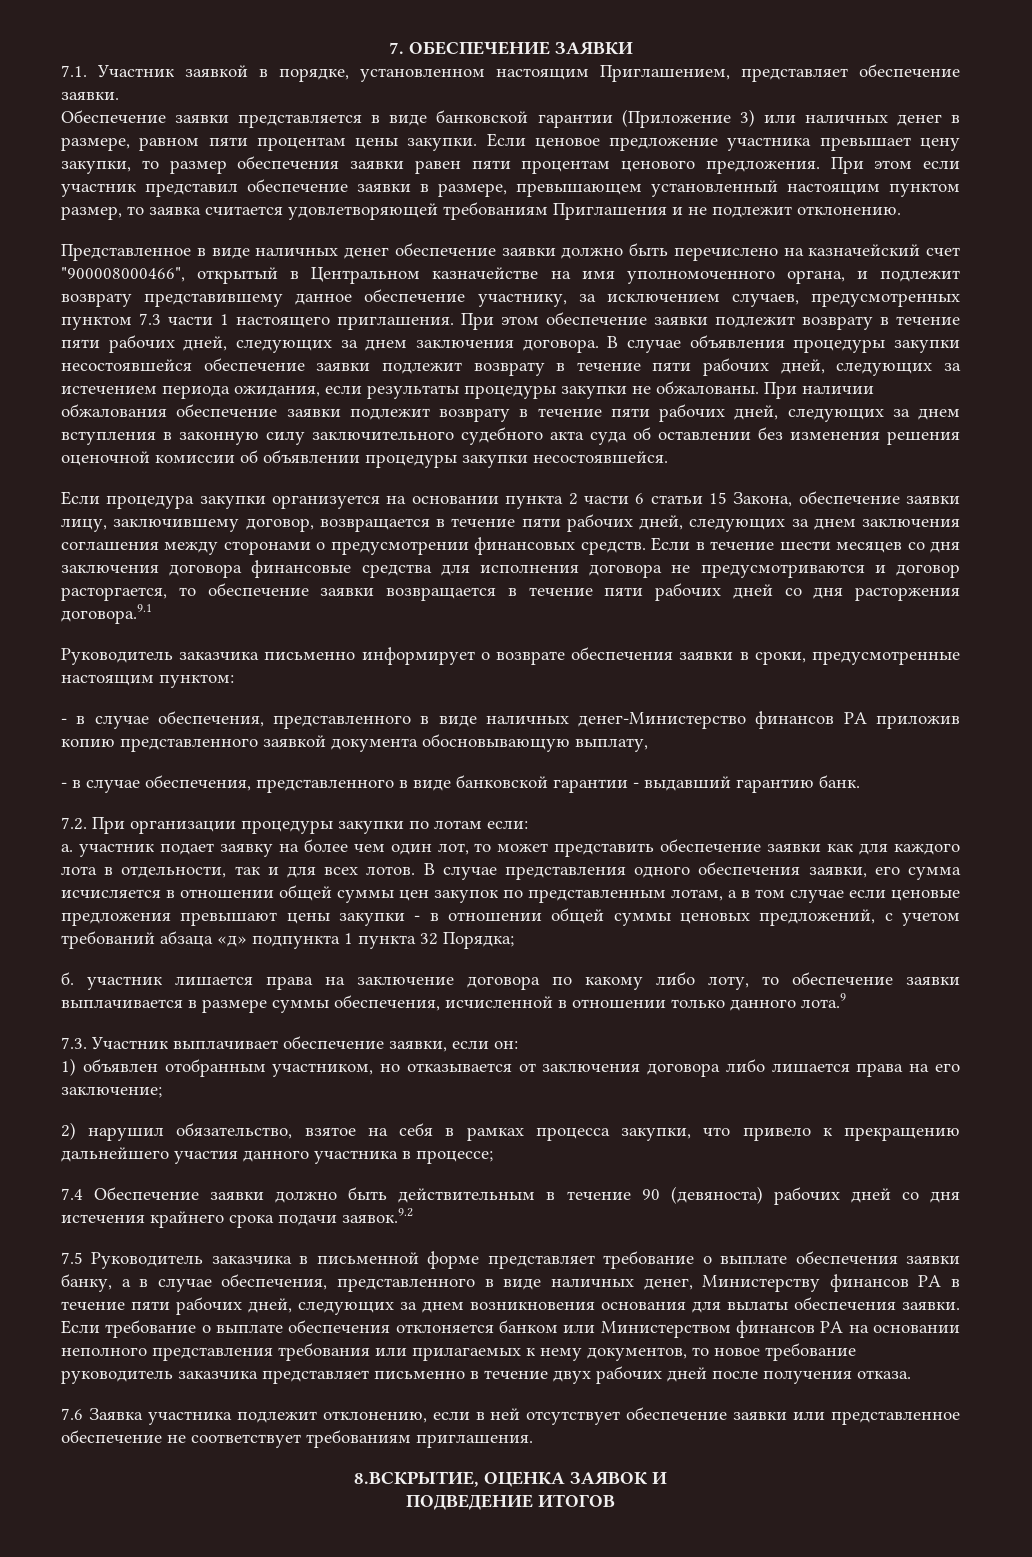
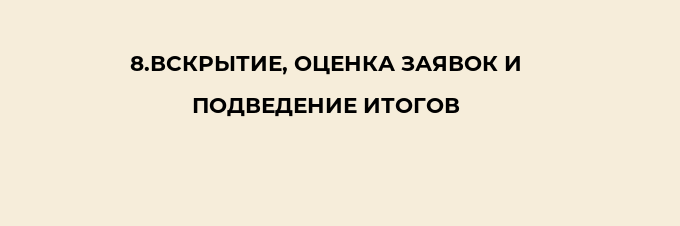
- 7. ОБЕСПЕЧЕНИЕ ЗАЯВКИ
- 7.1. Участник заявкой в порядке, установленном настоящим Приглашением, представляет обеспечение заявки.
- Обеспечение заявки представляется в виде банковской гарантии (Приложение 3) или наличных денег в размере, равном пяти процентам цены закупки. Если ценовое предложение участника превышает цену закупки, то размер обеспечения заявки равен пяти процентам ценового предложения. При этом если участник представил обеспечение заявки в размере, превышающем установленный настоящим пунктом размер, то заявка считается удовлетворяющей требованиям Приглашения и не подлежит отклонению.
- Представленное в виде наличных денег обеспечение заявки должно быть перечислено на казначейский счет "900008000466", открытый в Центральном казначействе на имя уполномоченного органа, и подлежит возврату представившему данное обеспечение участнику, за исключением случаев, предусмотренных пунктом 7.3 части 1 настоящего приглашения. При этом обеспечение заявки подлежит возврату в течение пяти рабочих дней, следующих за днем заключения договора. В случае объявления процедуры закупки несостоявшейся обеспечение заявки подлежит возврату в течение пяти рабочих дней, следующих за истечением периода ожидания, если результаты процедуры закупки не обжалованы. При наличии обжалования обеспечение заявки подлежит возврату в течение пяти рабочих дней, следующих за днем вступления в законную силу заключительного судебного акта суда об оставлении без изменения решения оценочной комиссии об объявлении процедуры закупки несостоявшейся.
- Если процедура закупки организуется на основании пункта 2 части 6 статьи 15 Закона, обеспечение заявки лицу, заключившему договор, возвращается в течение пяти рабочих дней, следующих за днем заключения соглашения между сторонами о предусмотрении финансовых средств. Если в течение шести месяцев со дня заключения договора финансовые средства для исполнения договора не предусмотриваются и договор расторгается, то обеспечение заявки возвращается в течение пяти рабочих дней со дня расторжения договора.9.1
- Руководитель заказчика письменно информирует о возврате обеспечения заявки в сроки, предусмотренные настоящим пунктом:
- - в случае обеспечения, представленного в виде наличных денег-Министерствo финансов РА приложив копию представленного заявкой документа обосновывающую выплату,
- - в случае обеспечения, представленного в виде банковской гарантии - выдавший гарантию банк.
- 7.2. При организации процедуры закупки по лотам если:
- а. участник подает заявку на более чем один лот, то может представить обеспечение заявки как для каждого лота в отдельности, так и для всех лотов. В случае представления одного обеспечения заявки, его сумма исчисляется в отношении общей суммы цен закупок по представленным лотам, а в том случае eсли ценовые предложения превышают цены закупки - в отношении общей суммы ценовых предложений, с учетом требований абзаца «д» подпункта 1 пункта 32 Порядка;
- б. участник лишается права на заключение договора по какому либо лоту, то обеспечение заявки выплачивается в размере суммы обеспечения, исчисленной в отношении только данного лота.9
- 7.3. Участник выплачивает обеспечение заявки, если он:
- 1) объявлен отобранным участником, но отказывается от заключения договора либо лишается права на его заключение;
- 2) нарушил обязательство, взятое на себя в рамках процесса закупки, что привело к прекращению дальнейшего участия данного участника в процессе;
- 7.4 Обеспечение заявки должно быть действительным в течение 90 (девяноста) рабочих дней со дня истечения крайнего срока подачи заявок.9.2
- 7.5 Руководитель заказчика в письменной форме представляет требование о выплате обеспечения заявки банку, а в случае обеспечения, представленного в виде наличных денег, Министерству финансов РА в течение пяти рабочих дней, следующих за днем возникновения основания для вылаты обеспечения заявки. Если требование о выплате обеспечения отклоняется банком или Министерством финансов РА на основании неполного представления требования или прилагаемых к нему документов, то новое требование руководитель заказчика представляет письменно в течение двух рабочих дней после получения отказа.
- 7.6 Заявка участника подлежит отклонению, если в ней отсутствует обеспечение заявки или представленное обеспечение не соответствует требованиям приглашения.

